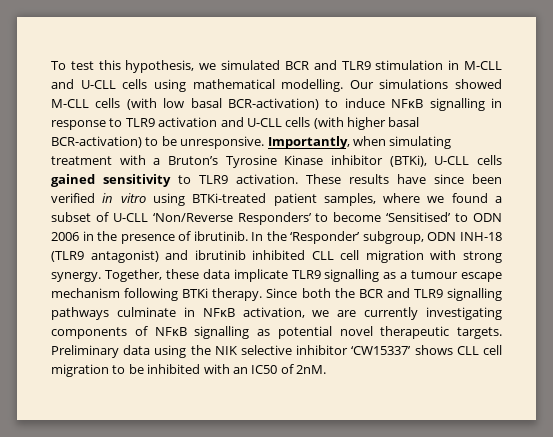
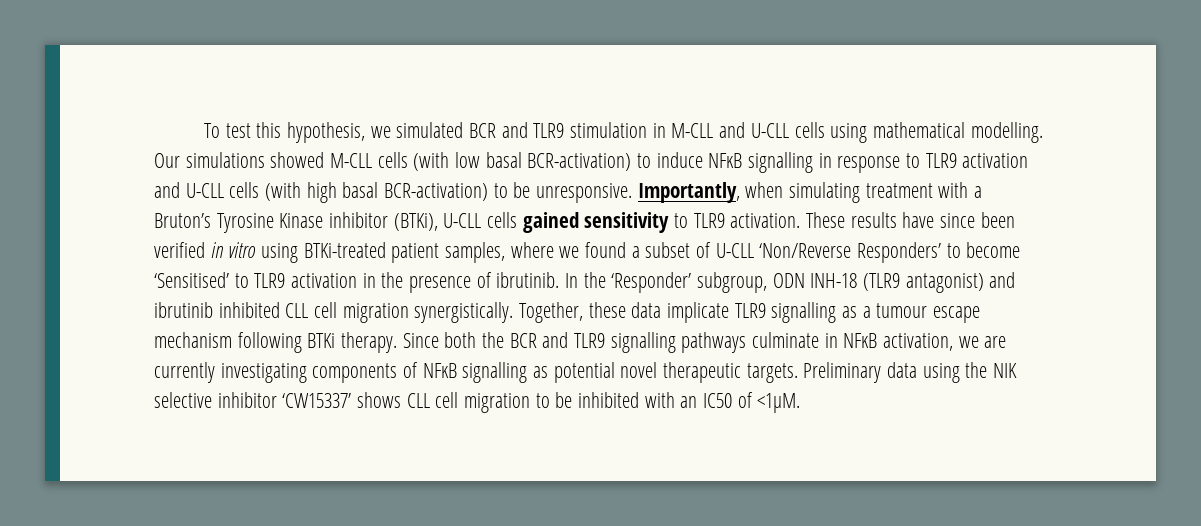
- Our simulations showed M-CLL cells (with low basal BCR-activation) to induce NFκB signalling in response to TLR9 activation and U-CLL cells (with higher basal BCR-activation) to be unresponsive.
+ Our simulations showed M-CLL cells (with low basal BCR-activation) to induce NFκB signalling in response to TLR9 activation and U-CLL cells (with high basal BCR-activation) to be unresponsive.
- These results have since been verified in vitro using BTKi-treated patient samples, where we found a subset of U-CLL ‘Non/Reverse Responders’ to become ‘Sensitised’ to ODN 2006 in the presence of ibrutinib.
+ These results have since been verified in vitro using BTKi-treated patient samples, where we found a subset of U-CLL ‘Non/Reverse Responders’ to become ‘Sensitised’ to TLR9 activation in the presence of ibrutinib.
- In the ‘Responder’ subgroup, ODN INH-18 (TLR9 antagonist) and ibrutinib inhibited CLL cell migration with strong synergy.
+ In the ‘Responder’ subgroup, ODN INH-18 (TLR9 antagonist) and ibrutinib inhibited CLL cell migration synergistically.
- Preliminary data using the NIK selective inhibitor ‘CW15337’ shows CLL cell migration to be inhibited with an IC50 of 2nM.
+ Preliminary data using the NIK selective inhibitor ‘CW15337’ shows CLL cell migration to be inhibited with an IC50 of <1μM.

